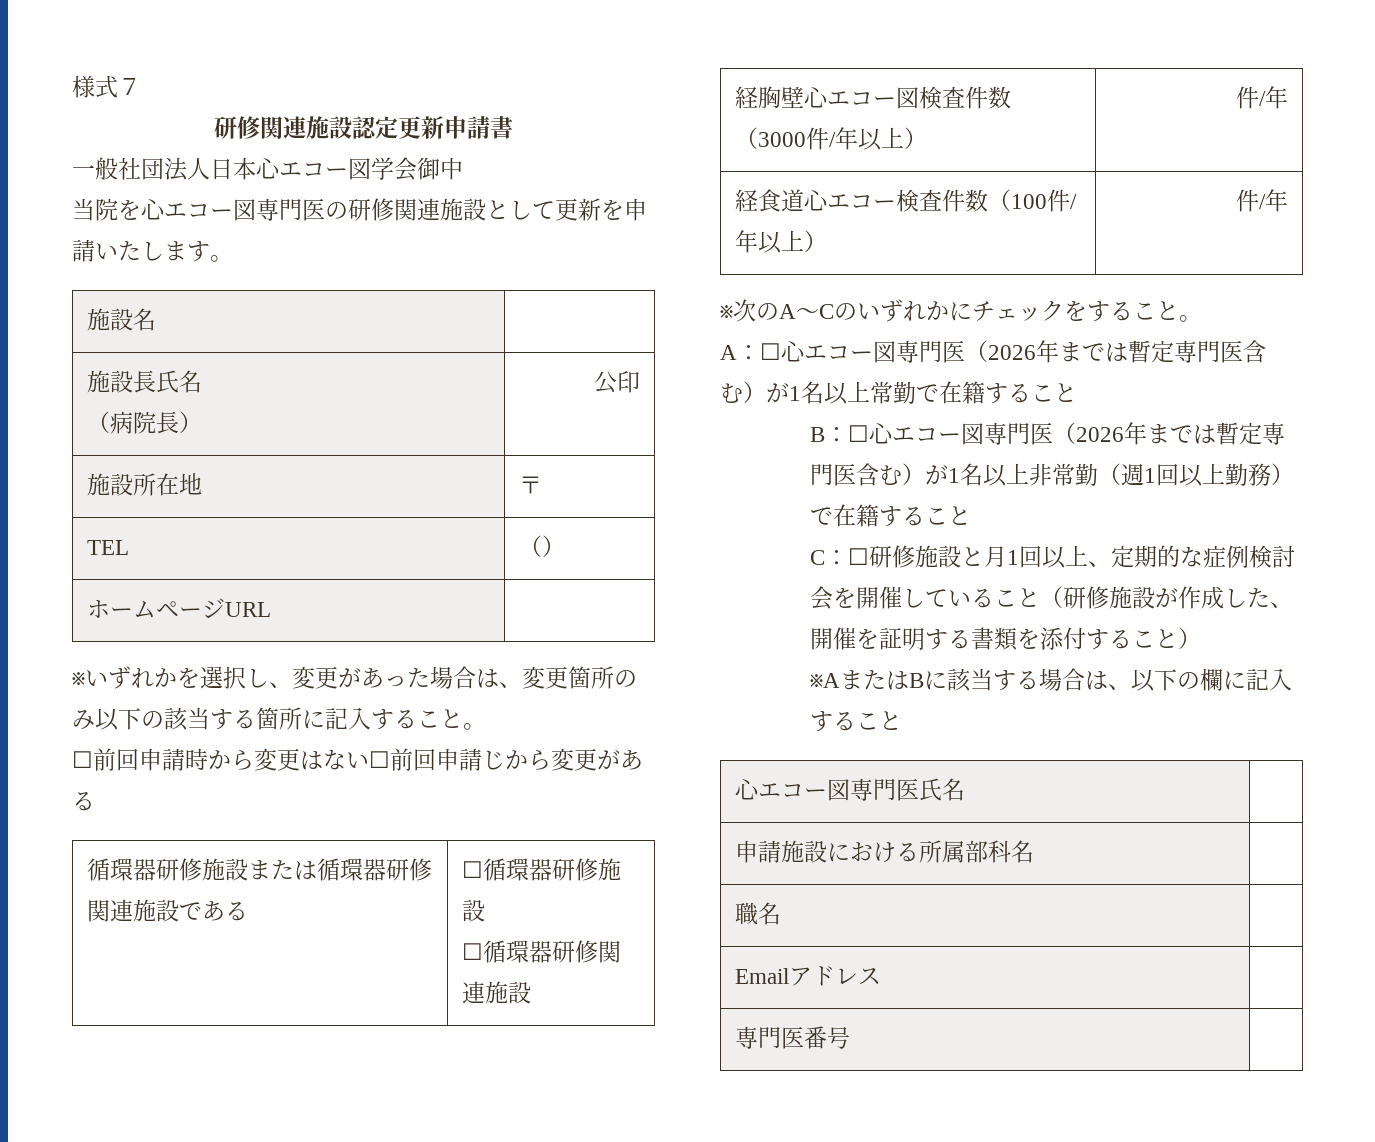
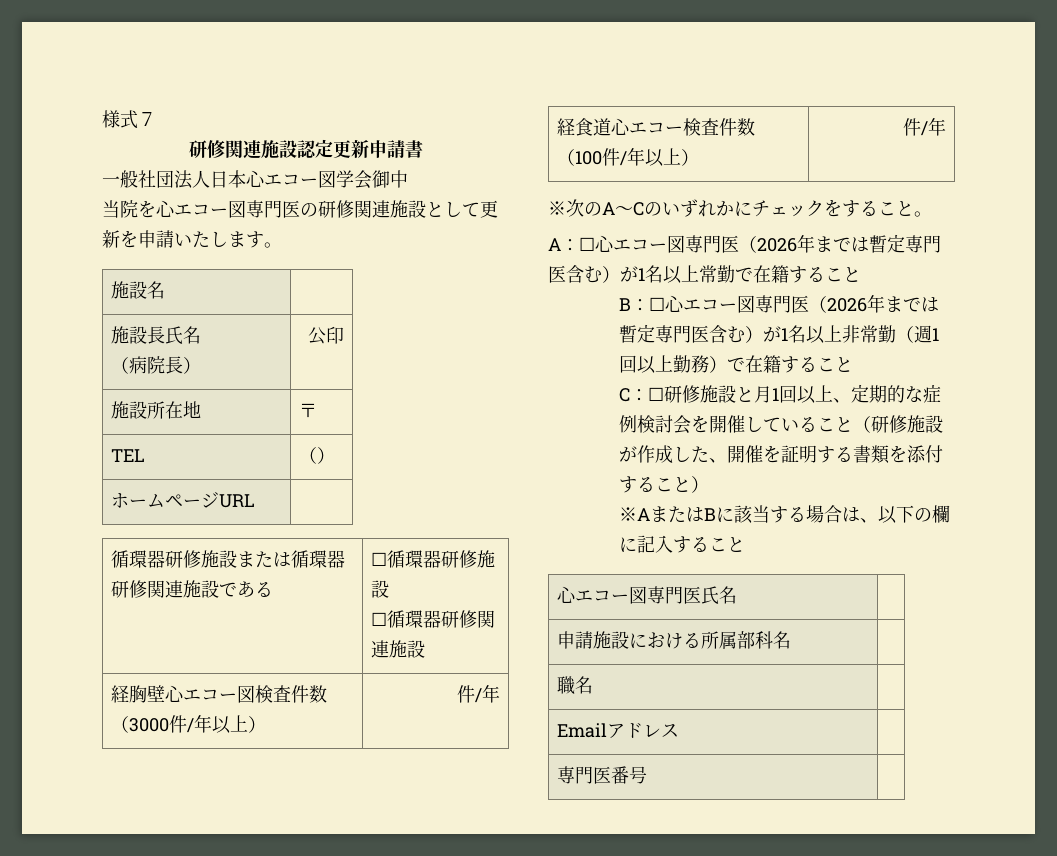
- ※いずれかを選択し、変更があった場合は、変更箇所のみ以下の該当する箇所に記入すること。
- ☐前回申請時から変更はない☐前回申請じから変更がある

